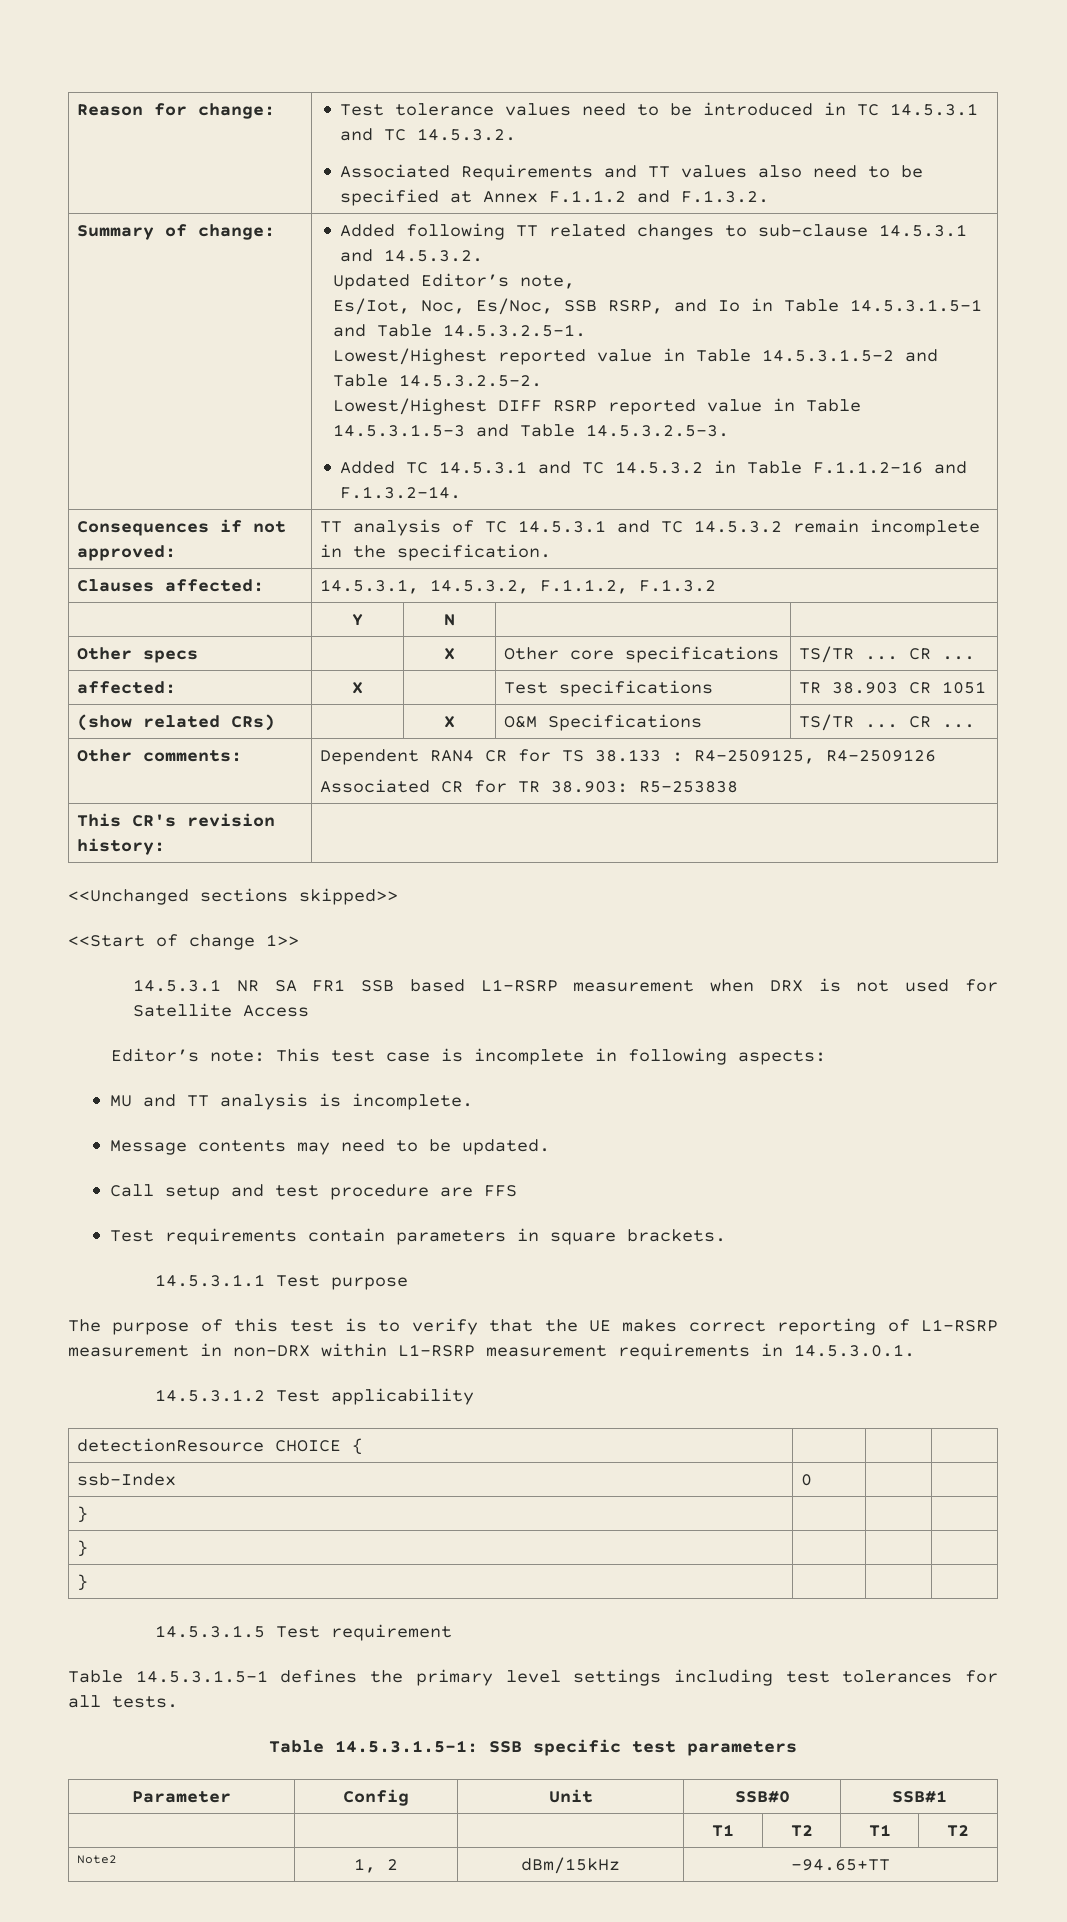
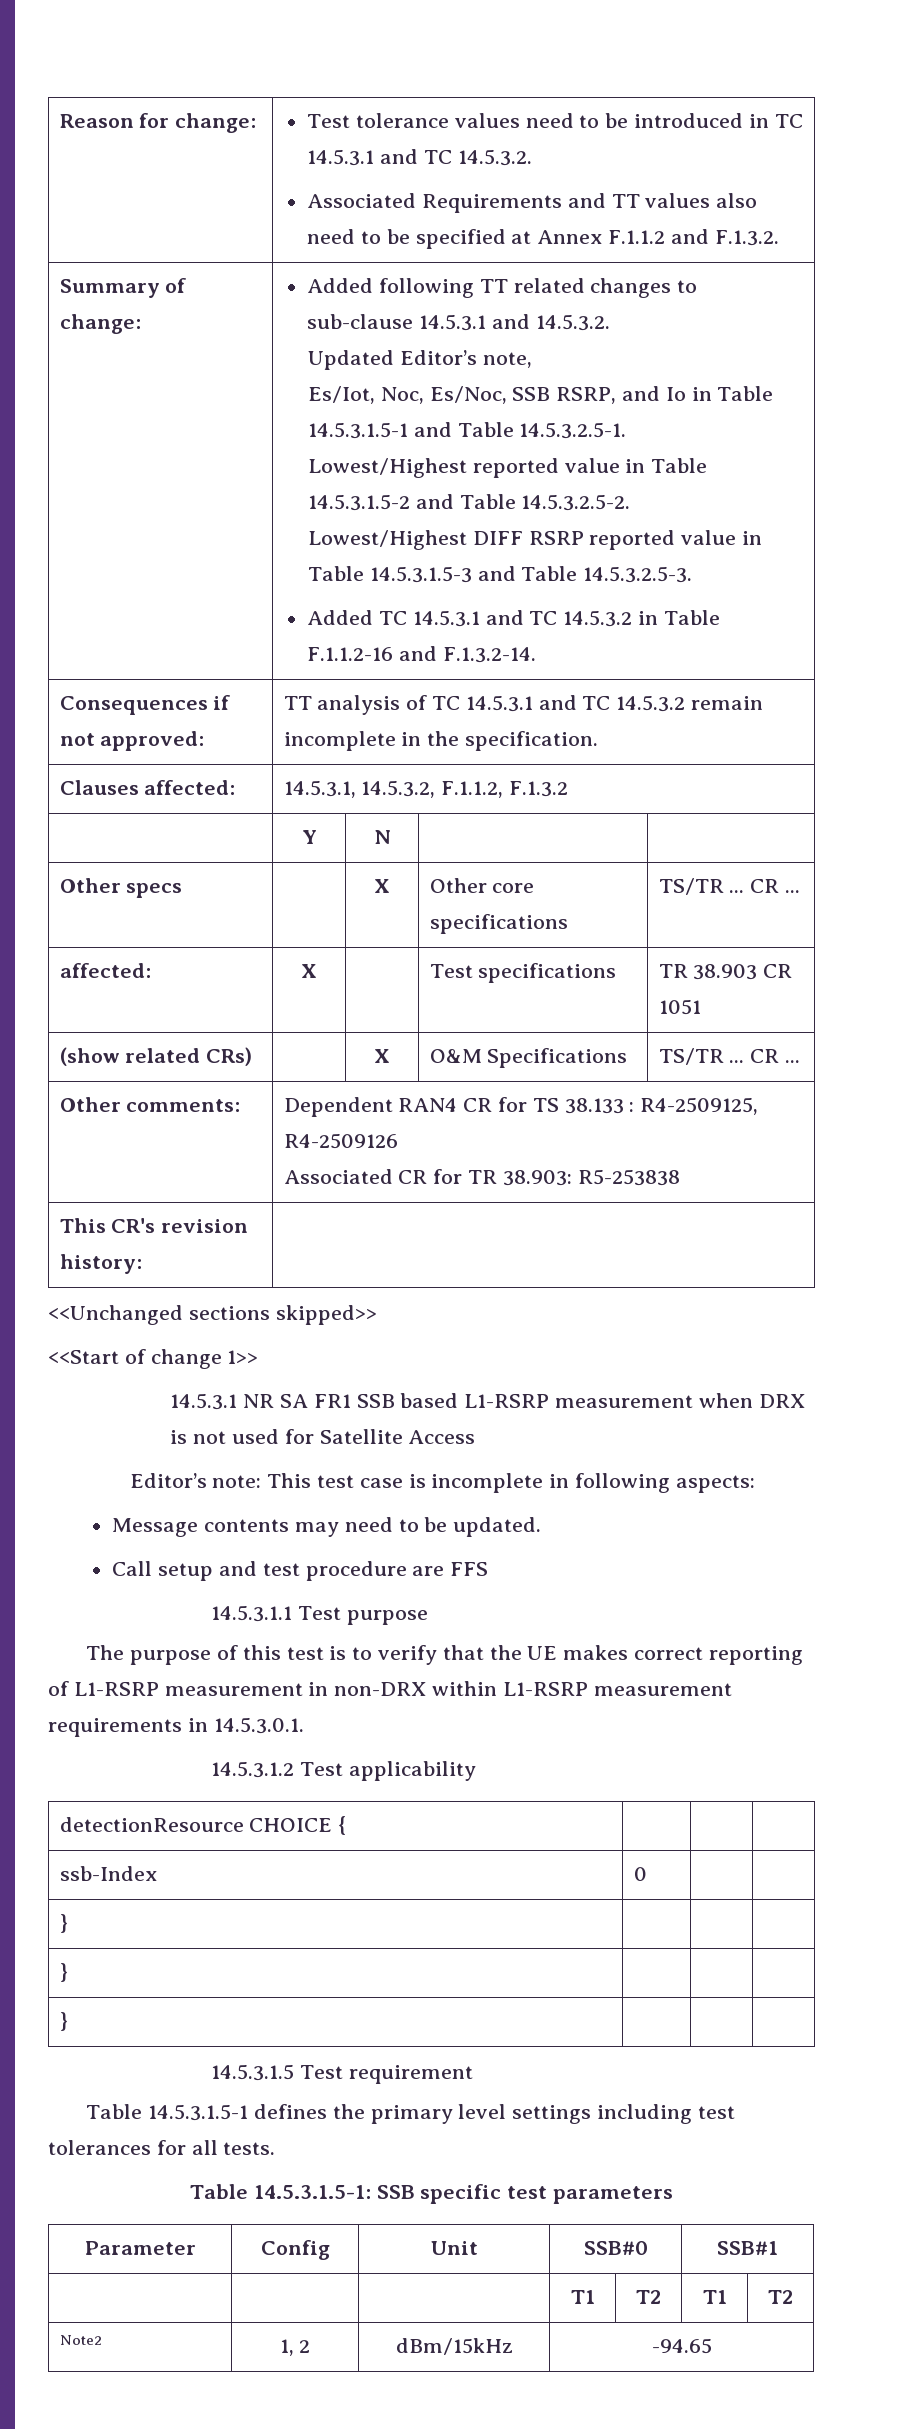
- MU and TT analysis is incomplete.
- Test requirements contain parameters in square brackets.
- Note2 | 1, 2 | dBm/15kHz | -94.65+TT
+ Note2 | 1, 2 | dBm/15kHz | -94.65

